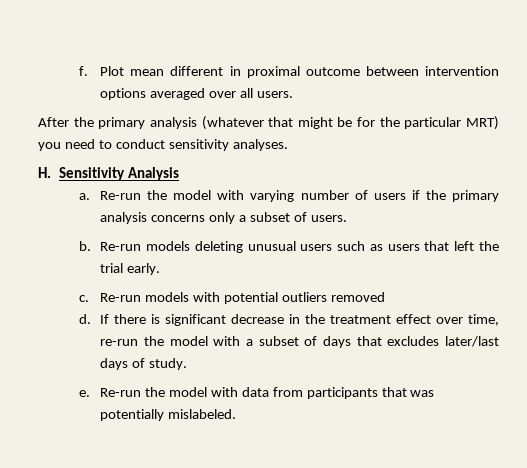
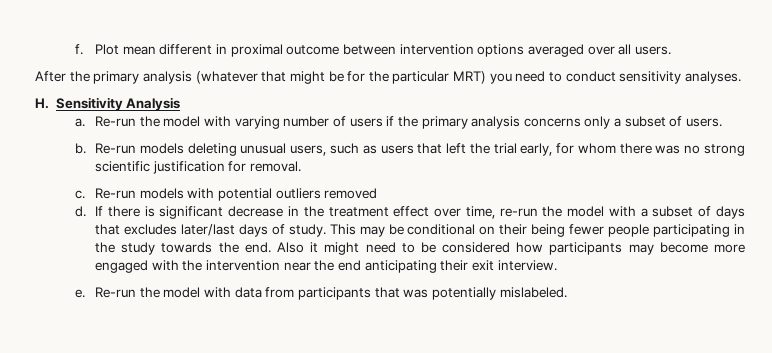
- Re-run models deleting unusual users such as users that left the trial early.
+ Re-run models deleting unusual users, such as users that left the trial early, for whom there was no strong scientific justification for removal.
+ This may be conditional on their being fewer people participating in the study towards the end. Also it might need to be considered how participants may become more engaged with the intervention near the end anticipating their exit interview.

